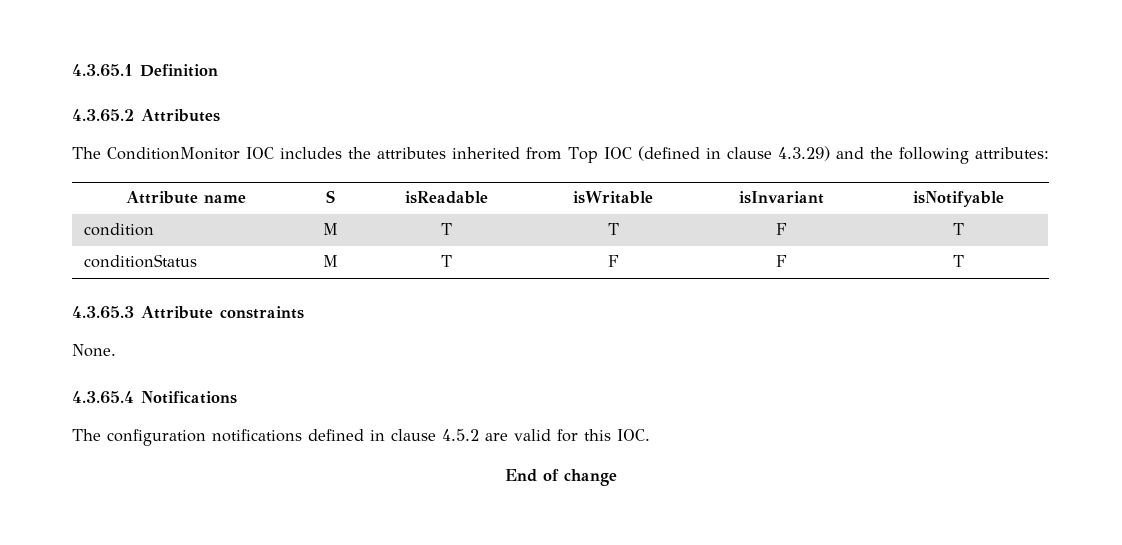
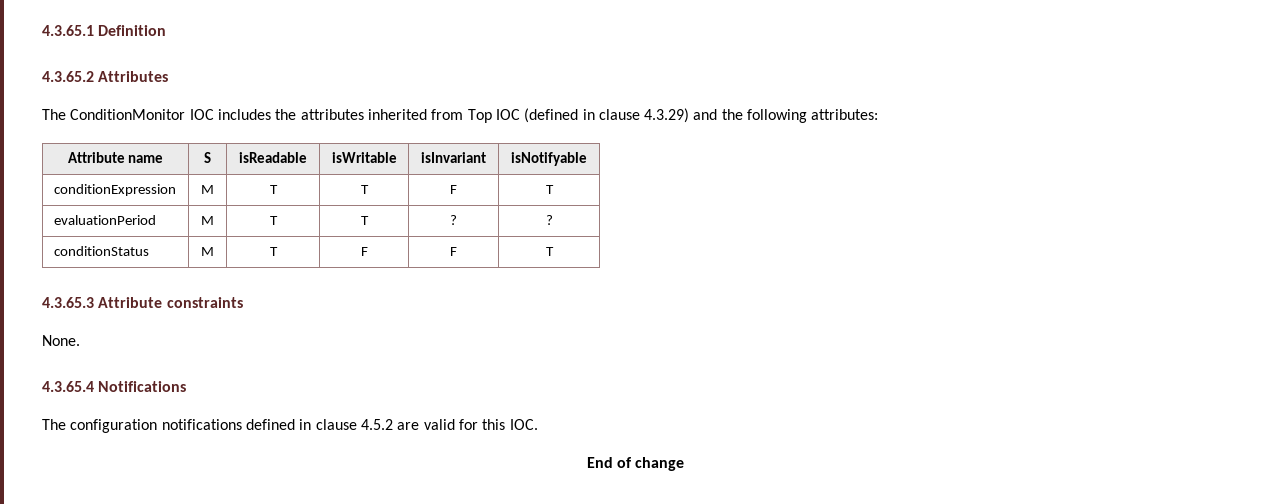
- condition | M | T | T | F | T
+ conditionExpression | M | T | T | F | T
+ evaluationPeriod | M | T | T | ? | ?

